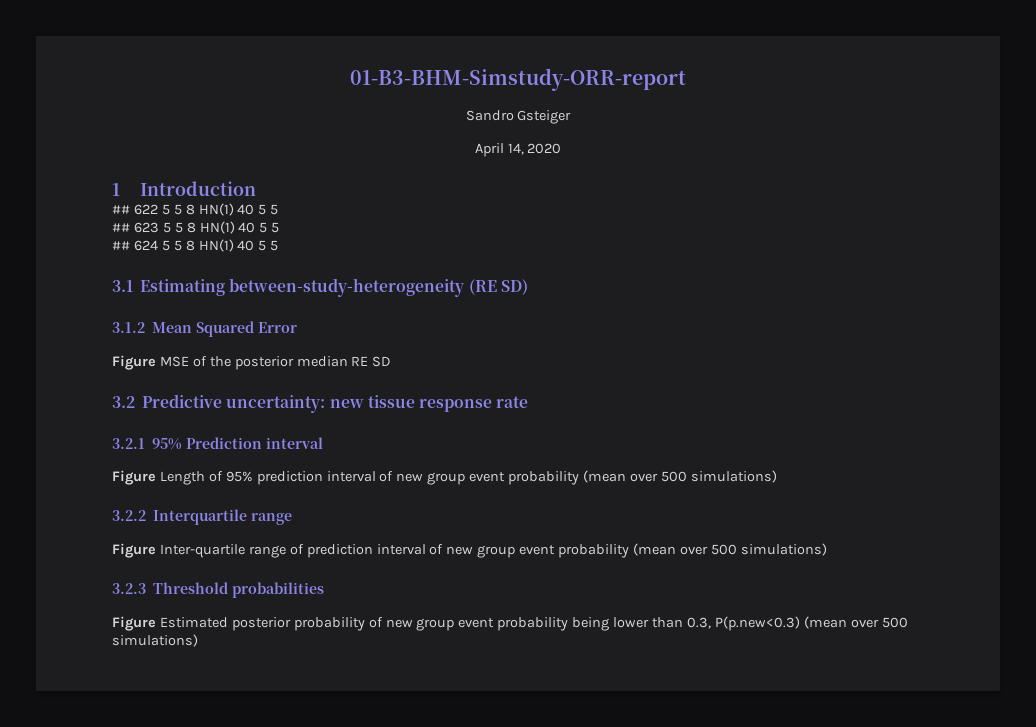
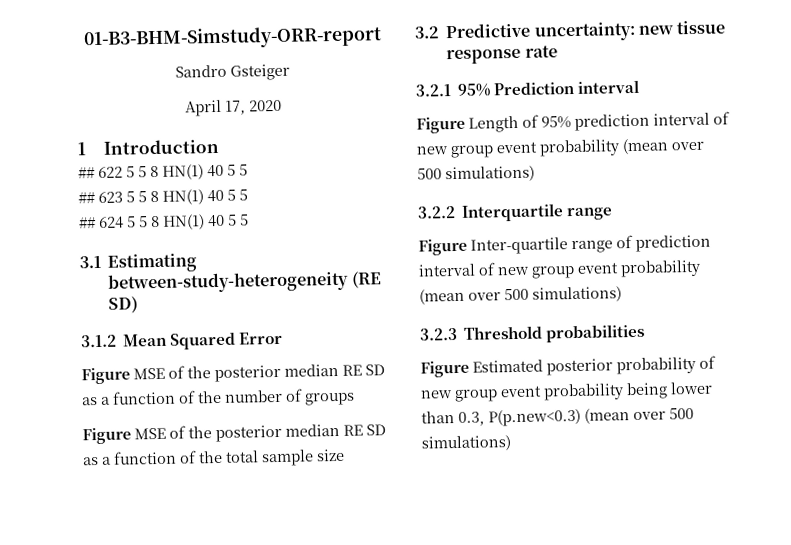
- April 14, 2020
+ April 17, 2020
- Figure MSE of the posterior median RE SD
+ Figure MSE of the posterior median RE SD as a function of the number of groups
+ Figure MSE of the posterior median RE SD as a function of the total sample size

